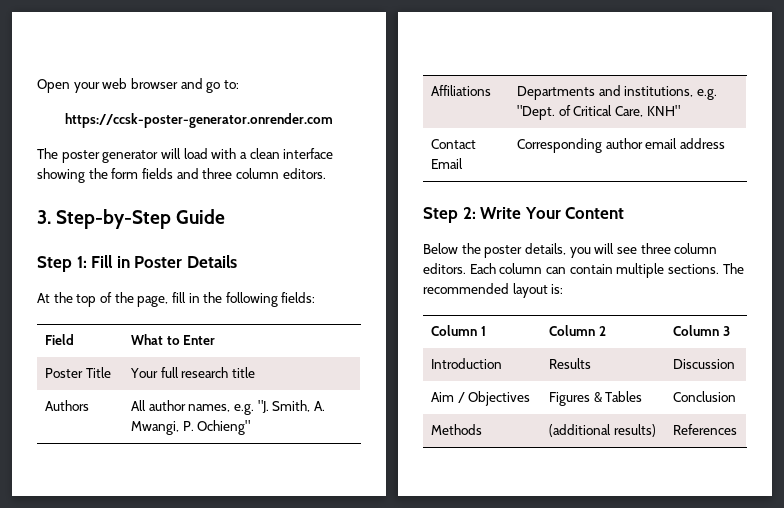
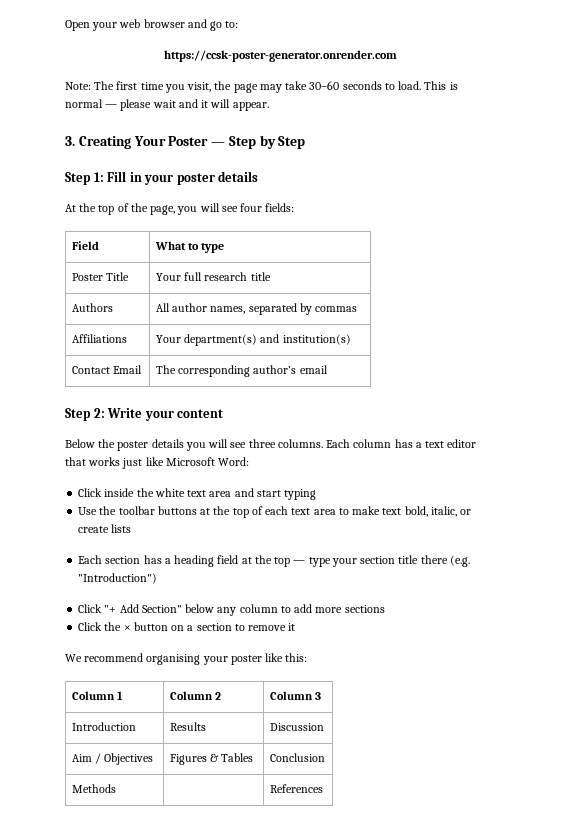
- The poster generator will load with a clean interface showing the form fields and three column editors.
- 3. Step-by-Step Guide
+ Note: The first time you visit, the page may take 30–60 seconds to load. This is normal — please wait and it will appear.
+ 3. Creating Your Poster — Step by Step
- Step 1: Fill in Poster Details
+ Step 1: Fill in your poster details
- At the top of the page, fill in the following fields:
+ At the top of the page, you will see four fields:
- Field | What to Enter
+ Field | What to type
- Authors | All author names, e.g. "J. Smith, A. Mwangi, P. Ochieng"
- Affiliations | Departments and institutions, e.g. "Dept. of Critical Care, KNH"
+ Authors | All author names, separated by commas
+ Affiliations | Your department(s) and institution(s)
- Contact Email | Corresponding author email address
+ Contact Email | The corresponding author’s email
- Step 2: Write Your Content
+ Step 2: Write your content
- Below the poster details, you will see three column editors. Each column can contain multiple sections. The recommended layout is:
+ Below the poster details you will see three columns. Each column has a text editor that works just like Microsoft Word:
+ Click inside the white text area and start typing
+ Use the toolbar buttons at the top of each text area to make text bold, italic, or create lists
+ Each section has a heading field at the top — type your section title there (e.g. "Introduction")
+ Click "+ Add Section" below any column to add more sections
+ Click the × button on a section to remove it
+ We recommend organising your poster like this:
- Methods | (additional results) | References
+ Methods | | References

